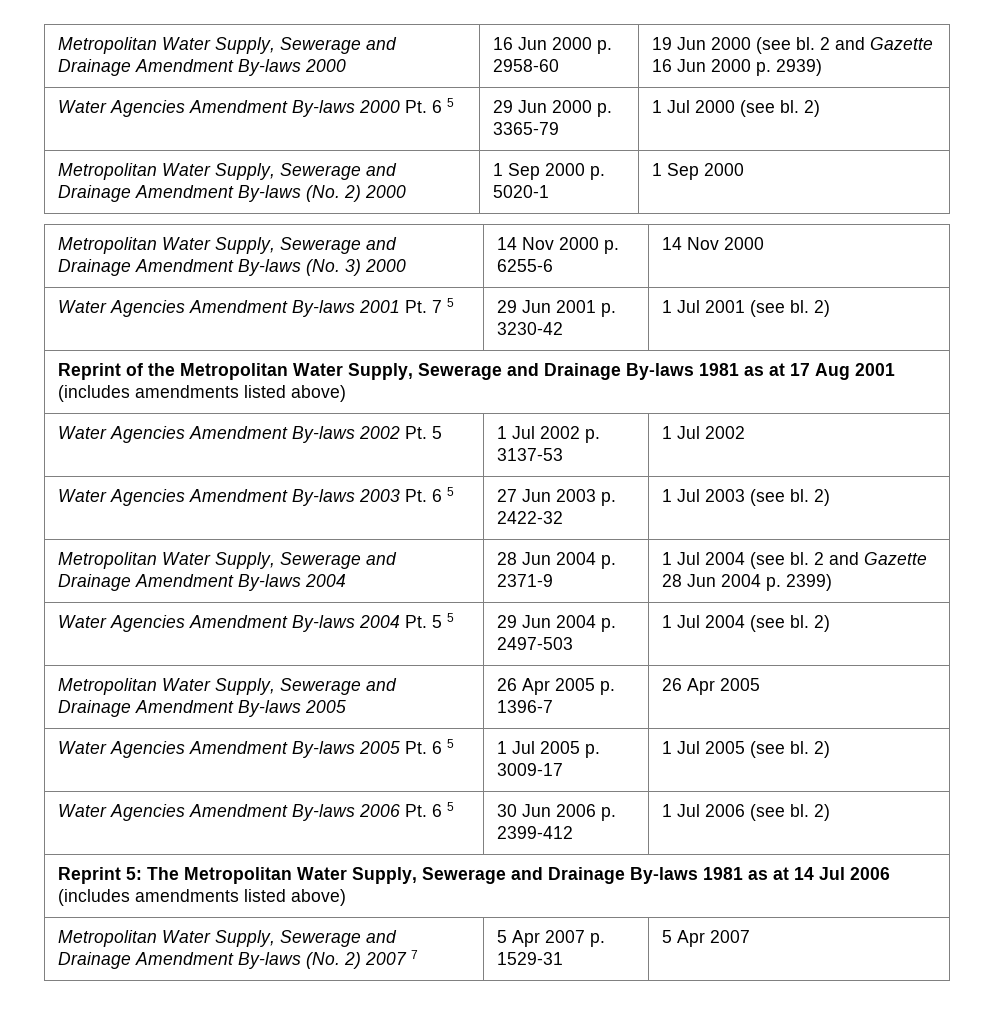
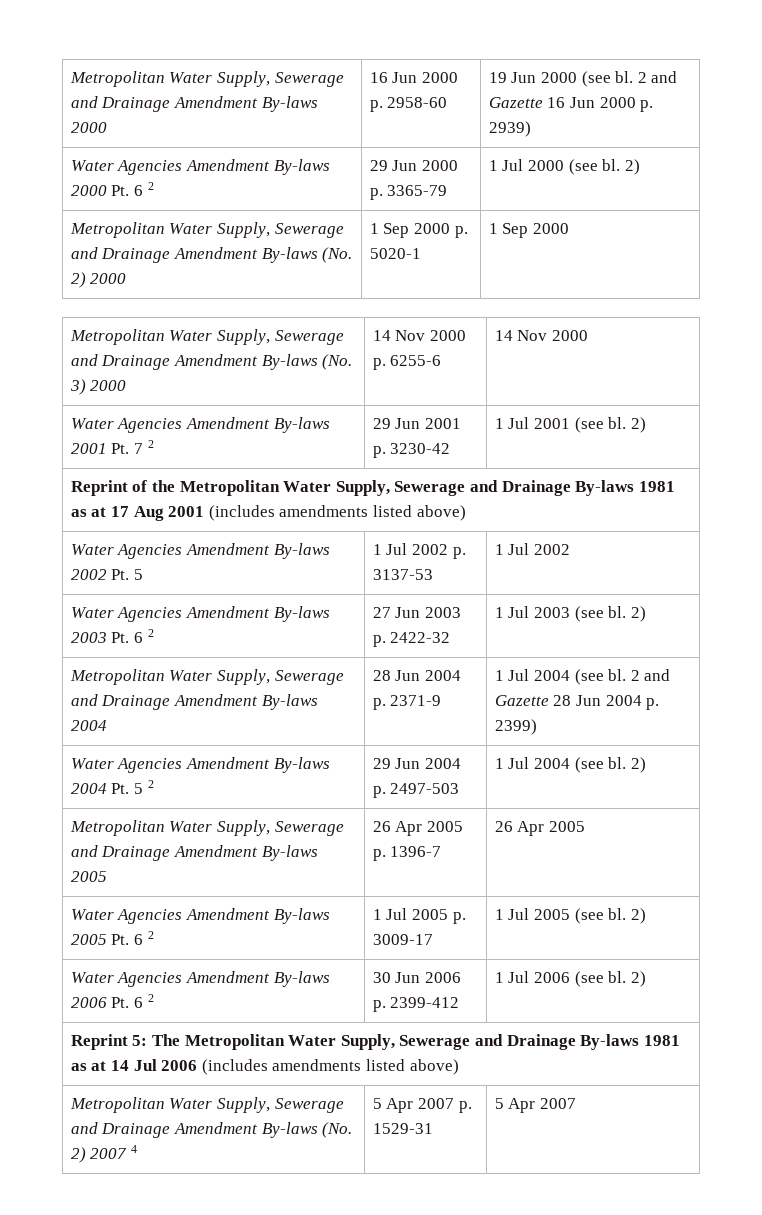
- Water Agencies Amendment By-laws 2000 Pt. 6 5 | 29 Jun 2000 p. 3365-79 | 1 Jul 2000 (see bl. 2)
+ Water Agencies Amendment By-laws 2000 Pt. 6 2 | 29 Jun 2000 p. 3365-79 | 1 Jul 2000 (see bl. 2)
- Water Agencies Amendment By-laws 2001 Pt. 7 5 | 29 Jun 2001 p. 3230-42 | 1 Jul 2001 (see bl. 2)
+ Water Agencies Amendment By-laws 2001 Pt. 7 2 | 29 Jun 2001 p. 3230-42 | 1 Jul 2001 (see bl. 2)
- Water Agencies Amendment By-laws 2003 Pt. 6 5 | 27 Jun 2003 p. 2422-32 | 1 Jul 2003 (see bl. 2)
+ Water Agencies Amendment By-laws 2003 Pt. 6 2 | 27 Jun 2003 p. 2422-32 | 1 Jul 2003 (see bl. 2)
- Water Agencies Amendment By-laws 2004 Pt. 5 5 | 29 Jun 2004 p. 2497-503 | 1 Jul 2004 (see bl. 2)
+ Water Agencies Amendment By-laws 2004 Pt. 5 2 | 29 Jun 2004 p. 2497-503 | 1 Jul 2004 (see bl. 2)
- Water Agencies Amendment By-laws 2005 Pt. 6 5 | 1 Jul 2005 p. 3009-17 | 1 Jul 2005 (see bl. 2)
+ Water Agencies Amendment By-laws 2005 Pt. 6 2 | 1 Jul 2005 p. 3009-17 | 1 Jul 2005 (see bl. 2)
- Water Agencies Amendment By-laws 2006 Pt. 6 5 | 30 Jun 2006 p. 2399-412 | 1 Jul 2006 (see bl. 2)
+ Water Agencies Amendment By-laws 2006 Pt. 6 2 | 30 Jun 2006 p. 2399-412 | 1 Jul 2006 (see bl. 2)
- Metropolitan Water Supply, Sewerage and Drainage Amendment By-laws (No. 2) 2007 7 | 5 Apr 2007 p. 1529-31 | 5 Apr 2007
+ Metropolitan Water Supply, Sewerage and Drainage Amendment By-laws (No. 2) 2007 4 | 5 Apr 2007 p. 1529-31 | 5 Apr 2007

